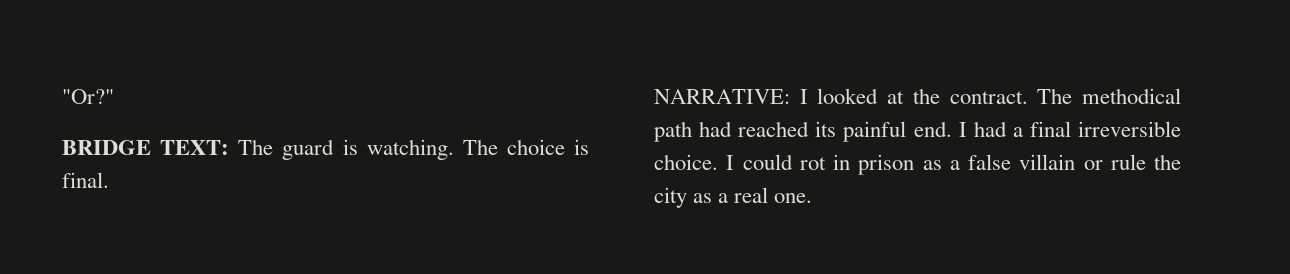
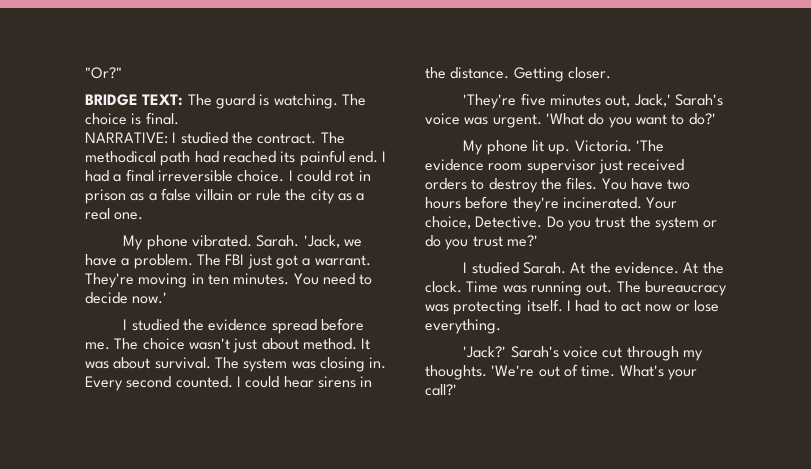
- NARRATIVE: I looked at the contract.
+ NARRATIVE: I studied the contract.
+ My phone vibrated. Sarah. 'Jack, we have a problem. The FBI just got a warrant. They're moving in ten minutes. You need to decide now.'
+ I studied the evidence spread before me. The choice wasn't just about method. It was about survival. The system was closing in. Every second counted. I could hear sirens in the distance. Getting closer.
+ 'They're five minutes out, Jack,' Sarah's voice was urgent. 'What do you want to do?'
+ My phone lit up. Victoria. 'The evidence room supervisor just received orders to destroy the files. You have two hours before they're incinerated. Your choice, Detective. Do you trust the system or do you trust me?'
+ I studied Sarah. At the evidence. At the clock. Time was running out. The bureaucracy was protecting itself. I had to act now or lose everything.
+ 'Jack?' Sarah's voice cut through my thoughts. 'We're out of time. What's your call?'

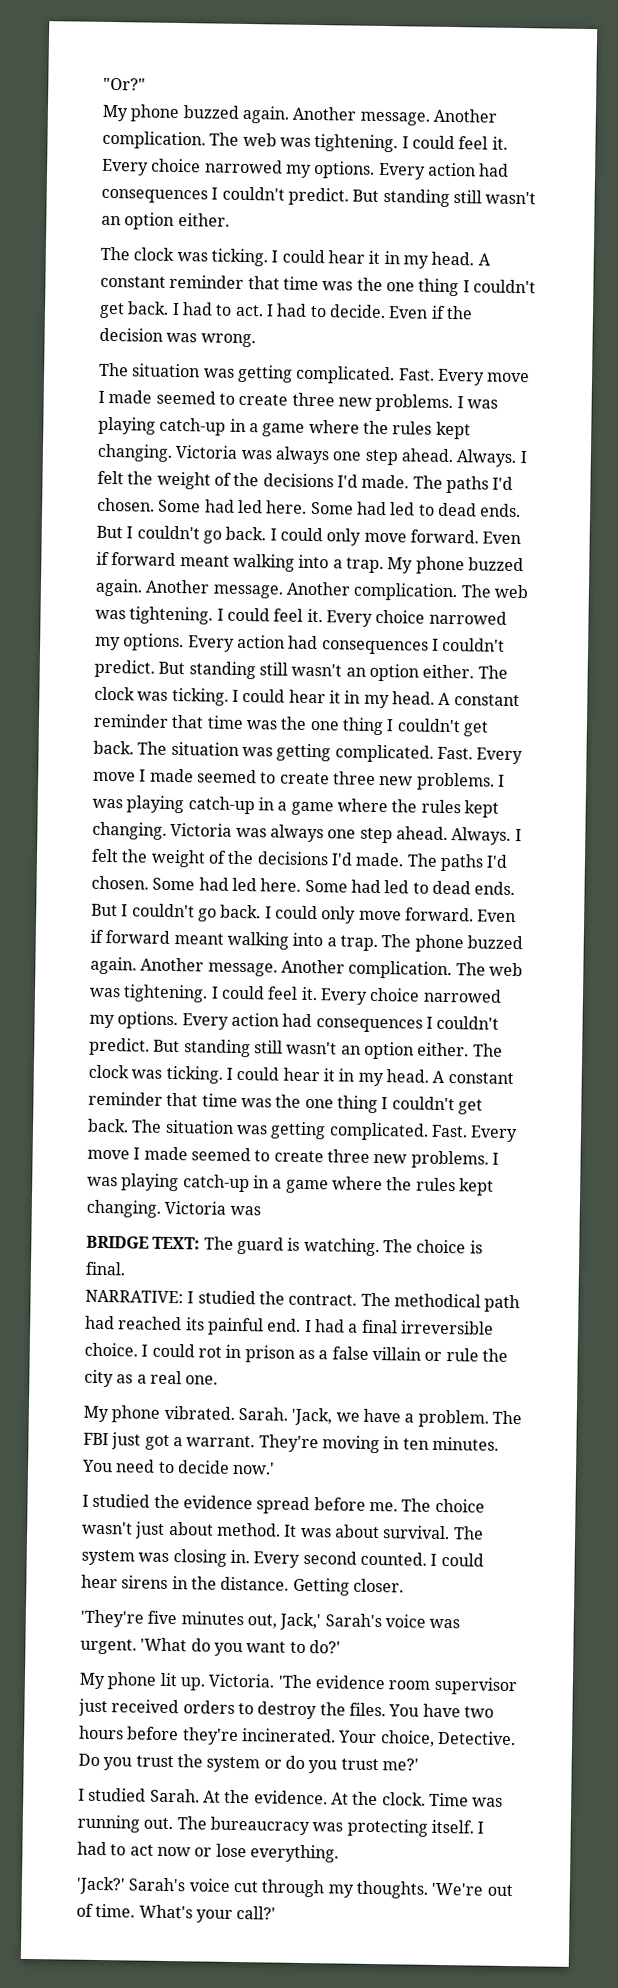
  "Or?"
+ My phone buzzed again. Another message. Another complication. The web was tightening. I could feel it. Every choice narrowed my options. Every action had consequences I couldn't predict. But standing still wasn't an option either.
+ The clock was ticking. I could hear it in my head. A constant reminder that time was the one thing I couldn't get back. I had to act. I had to decide. Even if the decision was wrong.
+ The situation was getting complicated. Fast. Every move I made seemed to create three new problems. I was playing catch-up in a game where the rules kept changing. Victoria was always one step ahead. Always. I felt the weight of the decisions I'd made. The paths I'd chosen. Some had led here. Some had led to dead ends. But I couldn't go back. I could only move forward. Even if forward meant walking into a trap. My phone buzzed again. Another message. Another complication. The web was tightening. I could feel it. Every choice narrowed my options. Every action had consequences I couldn't predict. But standing still wasn't an option either. The clock was ticking. I could hear it in my head. A constant reminder that time was the one thing I couldn't get back. The situation was getting complicated. Fast. Every move I made seemed to create three new problems. I was playing catch-up in a game where the rules kept changing. Victoria was always one step ahead. Always. I felt the weight of the decisions I'd made. The paths I'd chosen. Some had led here. Some had led to dead ends. But I couldn't go back. I could only move forward. Even if forward meant walking into a trap. The phone buzzed again. Another message. Another complication. The web was tightening. I could feel it. Every choice narrowed my options. Every action had consequences I couldn't predict. But standing still wasn't an option either. The clock was ticking. I could hear it in my head. A constant reminder that time was the one thing I couldn't get back. The situation was getting complicated. Fast. Every move I made seemed to create three new problems. I was playing catch-up in a game where the rules kept changing. Victoria was

